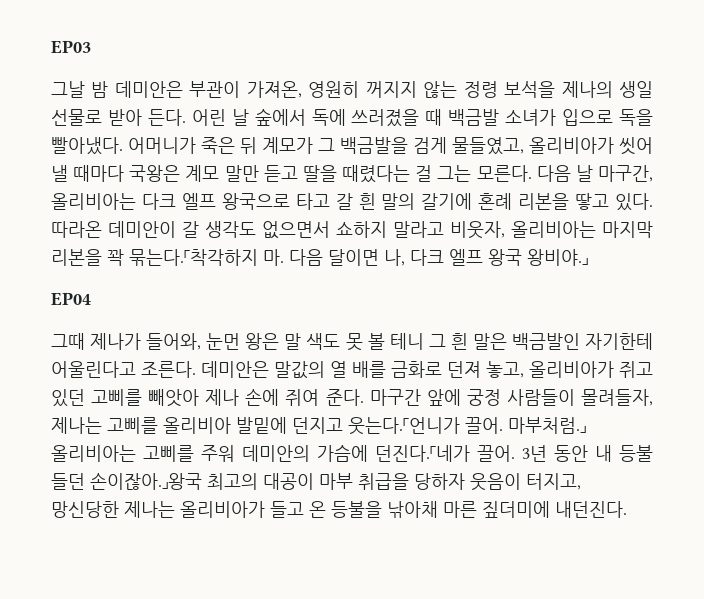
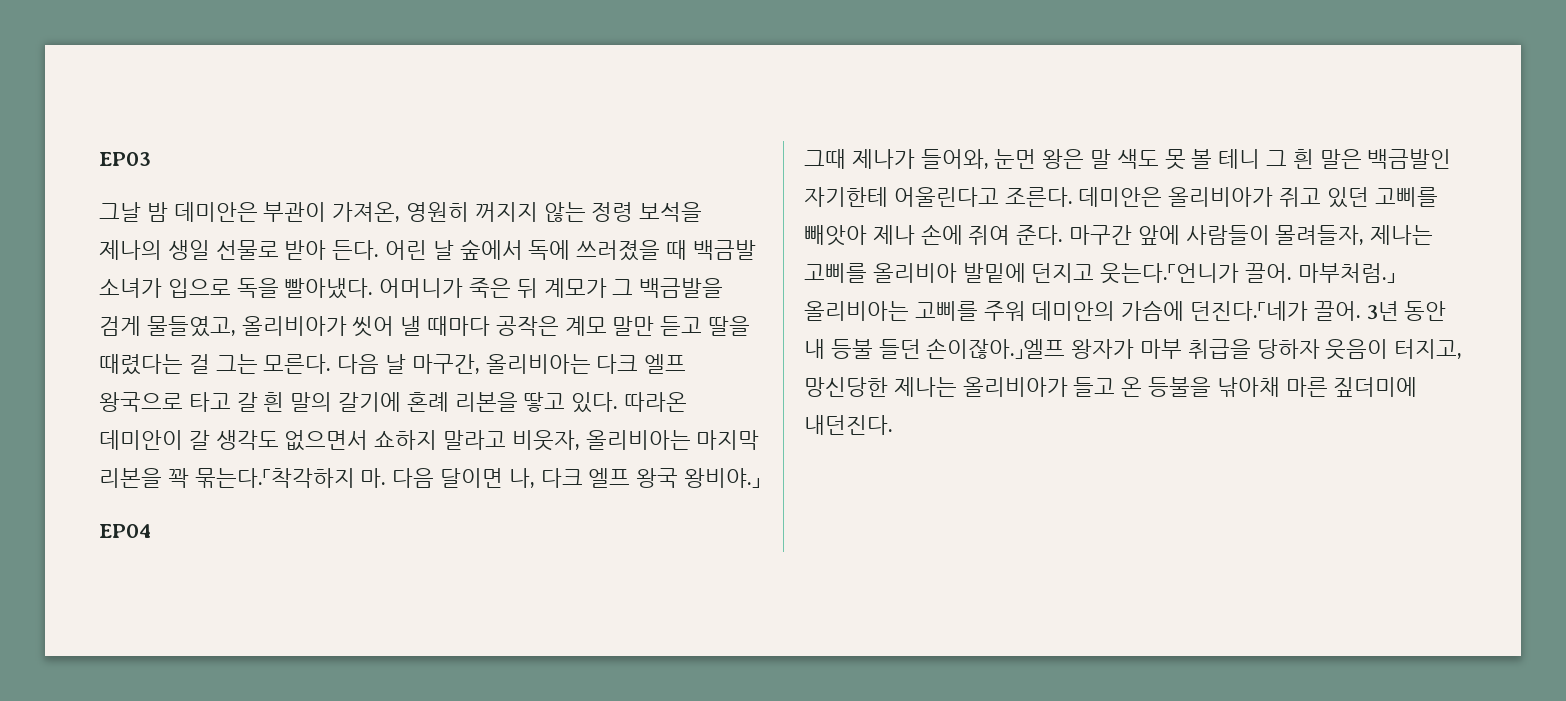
- 어머니가 죽은 뒤 계모가 그 백금발을 검게 물들였고, 올리비아가 씻어 낼 때마다 국왕은 계모 말만 듣고 딸을 때렸다는 걸 그는 모른다.
+ 어머니가 죽은 뒤 계모가 그 백금발을 검게 물들였고, 올리비아가 씻어 낼 때마다 공작은 계모 말만 듣고 딸을 때렸다는 걸 그는 모른다.
- 데미안은 말값의 열 배를 금화로 던져 놓고, 올리비아가 쥐고 있던 고삐를 빼앗아 제나 손에 쥐여 준다.
+ 데미안은 올리비아가 쥐고 있던 고삐를 빼앗아 제나 손에 쥐여 준다.
- 마구간 앞에 궁정 사람들이 몰려들자, 제나는 고삐를 올리비아 발밑에 던지고 웃는다.
+ 마구간 앞에 사람들이 몰려들자, 제나는 고삐를 올리비아 발밑에 던지고 웃는다.
- 3년 동안 내 등불 들던 손이잖아.」왕국 최고의 대공이 마부 취급을 당하자 웃음이 터지고, 망신당한 제나는 올리비아가 들고 온 등불을 낚아채 마른 짚더미에 내던진다.
+ 3년 동안 내 등불 들던 손이잖아.」엘프 왕자가 마부 취급을 당하자 웃음이 터지고, 망신당한 제나는 올리비아가 들고 온 등불을 낚아채 마른 짚더미에 내던진다.

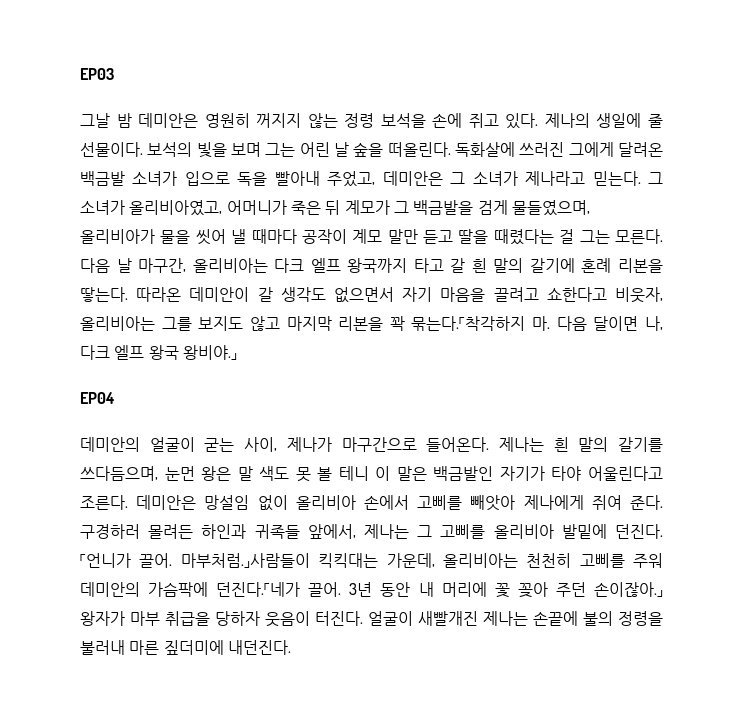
- 그날 밤 데미안은 부관이 가져온, 영원히 꺼지지 않는 정령 보석을 제나의 생일 선물로 받아 든다. 어린 날 숲에서 독에 쓰러졌을 때 백금발 소녀가 입으로 독을 빨아냈다. 어머니가 죽은 뒤 계모가 그 백금발을 검게 물들였고, 올리비아가 씻어 낼 때마다 공작은 계모 말만 듣고 딸을 때렸다는 걸 그는 모른다.
+ 그날 밤 데미안은 영원히 꺼지지 않는 정령 보석을 손에 쥐고 있다. 제나의 생일에 줄 선물이다. 보석의 빛을 보며 그는 어린 날 숲을 떠올린다. 독화살에 쓰러진 그에게 달려온 백금발 소녀가 입으로 독을 빨아내 주었고, 데미안은 그 소녀가 제나라고 믿는다. 그 소녀가 올리비아였고, 어머니가 죽은 뒤 계모가 그 백금발을 검게 물들였으며, 올리비아가 물을 씻어 낼 때마다 공작이 계모 말만 듣고 딸을 때렸다는 걸 그는 모른다.
- 다음 날 마구간, 올리비아는 다크 엘프 왕국으로 타고 갈 흰 말의 갈기에 혼례 리본을 땋고 있다.
+ 다음 날 마구간, 올리비아는 다크 엘프 왕국까지 타고 갈 흰 말의 갈기에 혼례 리본을 땋는다.
- 따라온 데미안이 갈 생각도 없으면서 쇼하지 말라고 비웃자, 올리비아는 마지막 리본을 꽉 묶는다.
+ 따라온 데미안이 갈 생각도 없으면서 자기 마음을 끌려고 쇼한다고 비웃자, 올리비아는 그를 보지도 않고 마지막 리본을 꽉 묶는다.
- 그때 제나가 들어와, 눈먼 왕은 말 색도 못 볼 테니 그 흰 말은 백금발인 자기한테 어울린다고 조른다. 데미안은 올리비아가 쥐고 있던 고삐를 빼앗아 제나 손에 쥐여 준다. 마구간 앞에 사람들이 몰려들자, 제나는 고삐를 올리비아 발밑에 던지고 웃는다.
+ 데미안의 얼굴이 굳는 사이, 제나가 마구간으로 들어온다. 제나는 흰 말의 갈기를 쓰다듬으며, 눈먼 왕은 말 색도 못 볼 테니 이 말은 백금발인 자기가 타야 어울린다고 조른다. 데미안은 망설임 없이 올리비아 손에서 고삐를 빼앗아 제나에게 쥐여 준다. 구경하러 몰려든 하인과 귀족들 앞에서, 제나는 그 고삐를 올리비아 발밑에 던진다.
- 마부처럼.」올리비아는 고삐를 주워 데미안의 가슴에 던진다.
+ 마부처럼.」사람들이 킥킥대는 가운데, 올리비아는 천천히 고삐를 주워 데미안의 가슴팍에 던진다.
- 3년 동안 내 등불 들던 손이잖아.」엘프 왕자가 마부 취급을 당하자 웃음이 터지고, 망신당한 제나는 올리비아가 들고 온 등불을 낚아채 마른 짚더미에 내던진다.
+ 3년 동안 내 머리에 꽃 꽂아 주던 손이잖아.」왕자가 마부 취급을 당하자 웃음이 터진다. 얼굴이 새빨개진 제나는 손끝에 불의 정령을 불러내 마른 짚더미에 내던진다.

